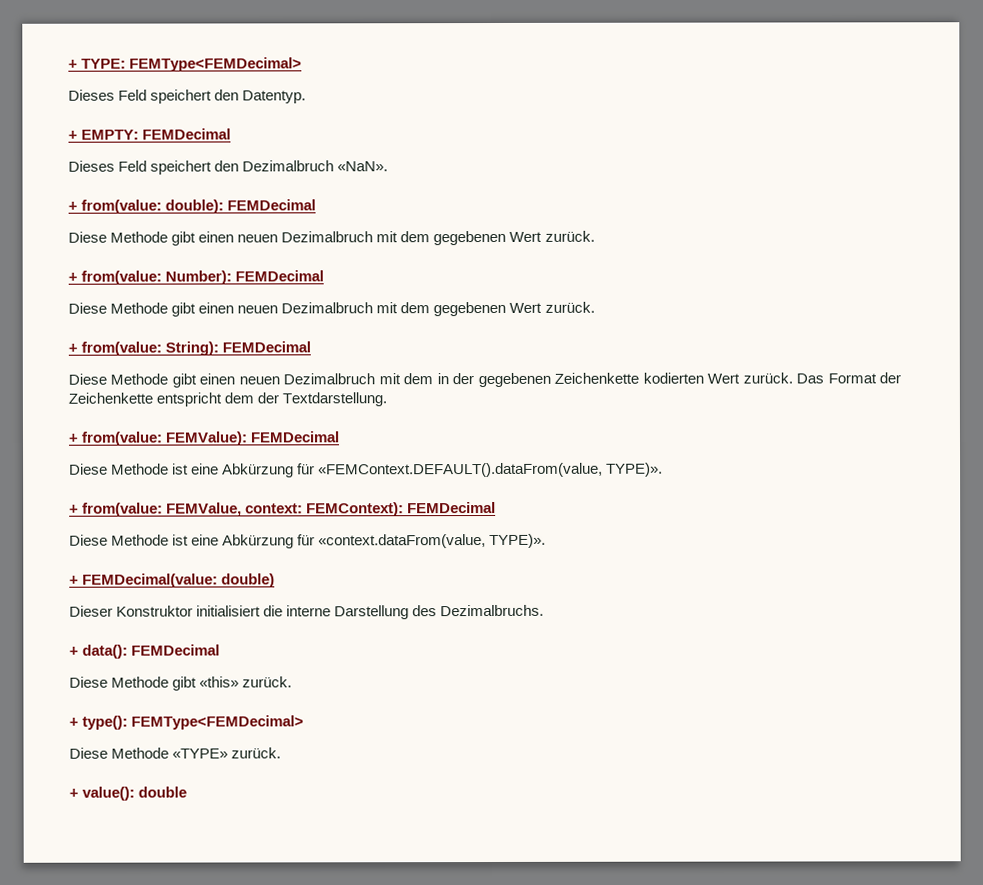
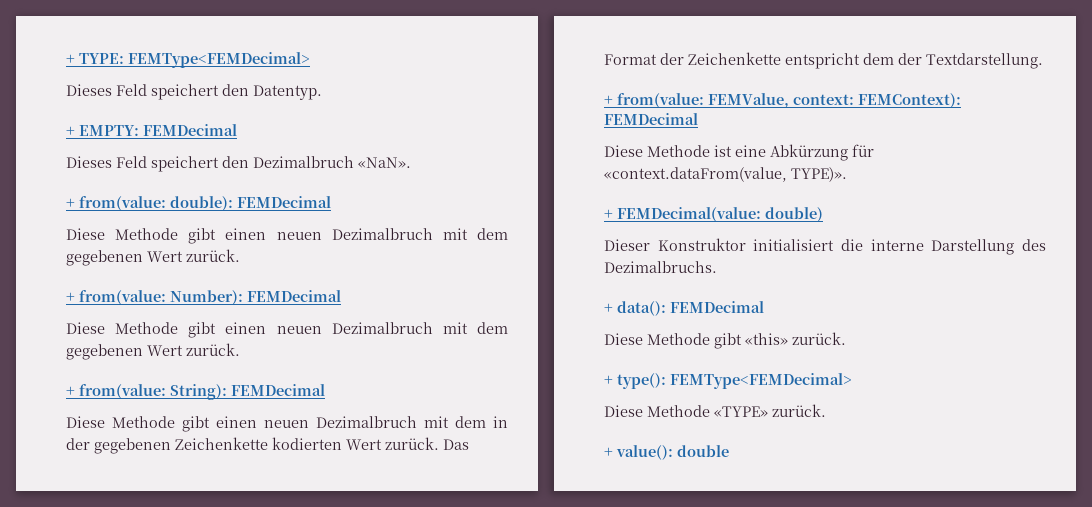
- + from(value: FEMValue): FEMDecimal
- Diese Methode ist eine Abkürzung für «FEMContext.DEFAULT().dataFrom(value, TYPE)».

